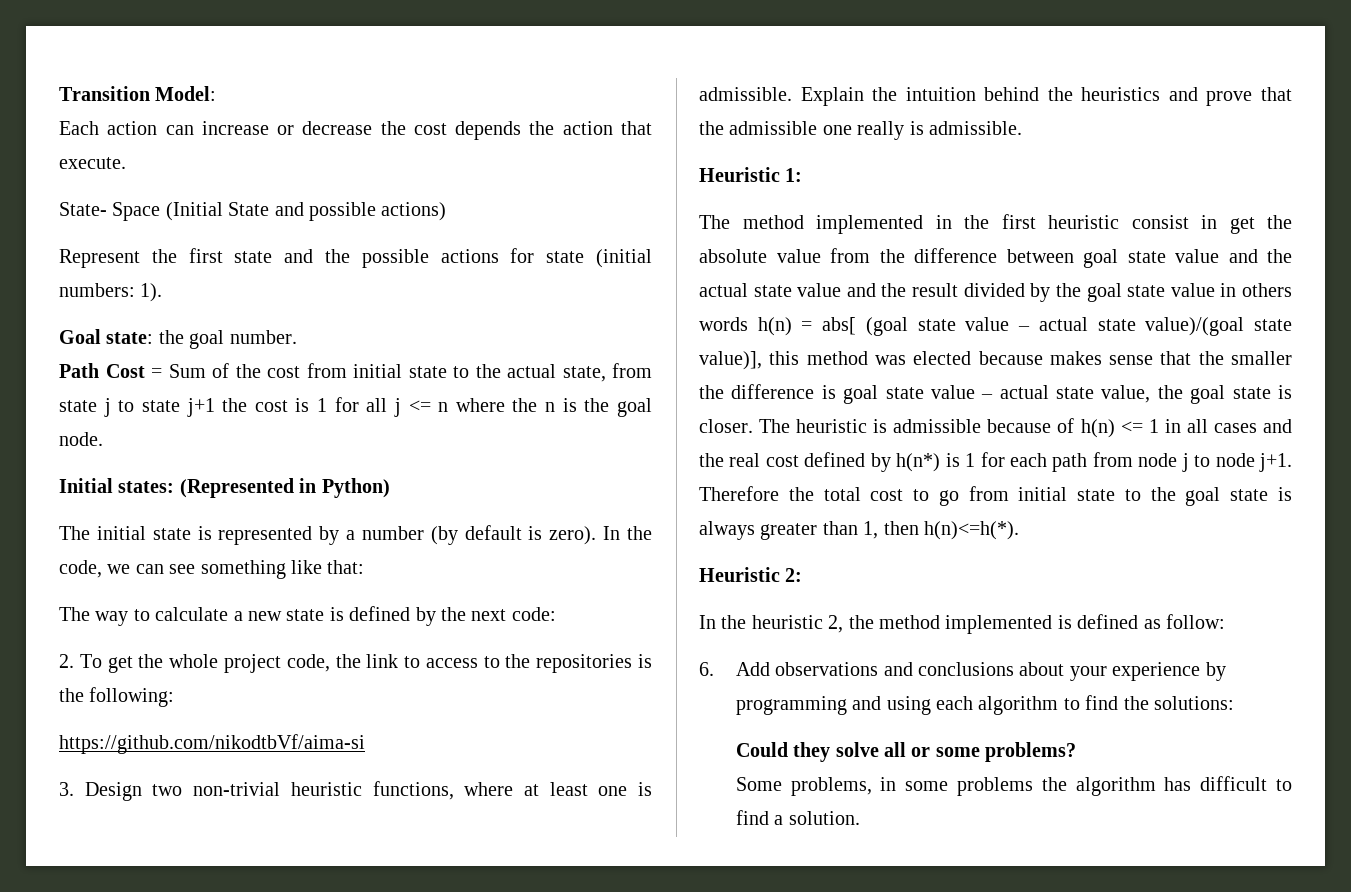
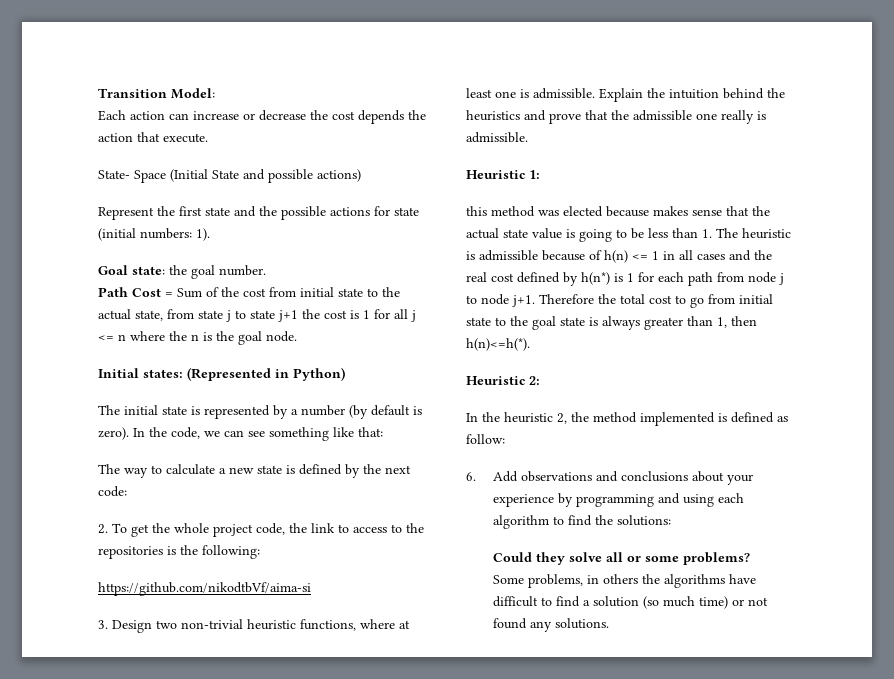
- The method implemented in the first heuristic consist in get the absolute value from the difference between goal state value and the actual state value and the result divided by the goal state value in others words h(n) = abs[ (goal state value – actual state value)/(goal state value)], this method was elected because makes sense that the smaller the difference is goal state value – actual state value, the goal state is closer. The heuristic is admissible because of h(n) <= 1 in all cases and the real cost defined by h(n*) is 1 for each path from node j to node j+1.
+ this method was elected because makes sense that the actual state value is going to be less than 1. The heuristic is admissible because of h(n) <= 1 in all cases and the real cost defined by h(n*) is 1 for each path from node j to node j+1.
- Some problems, in some problems the algorithm has difficult to find a solution.
+ Some problems, in others the algorithms have difficult to find a solution (so much time) or not found any solutions.

